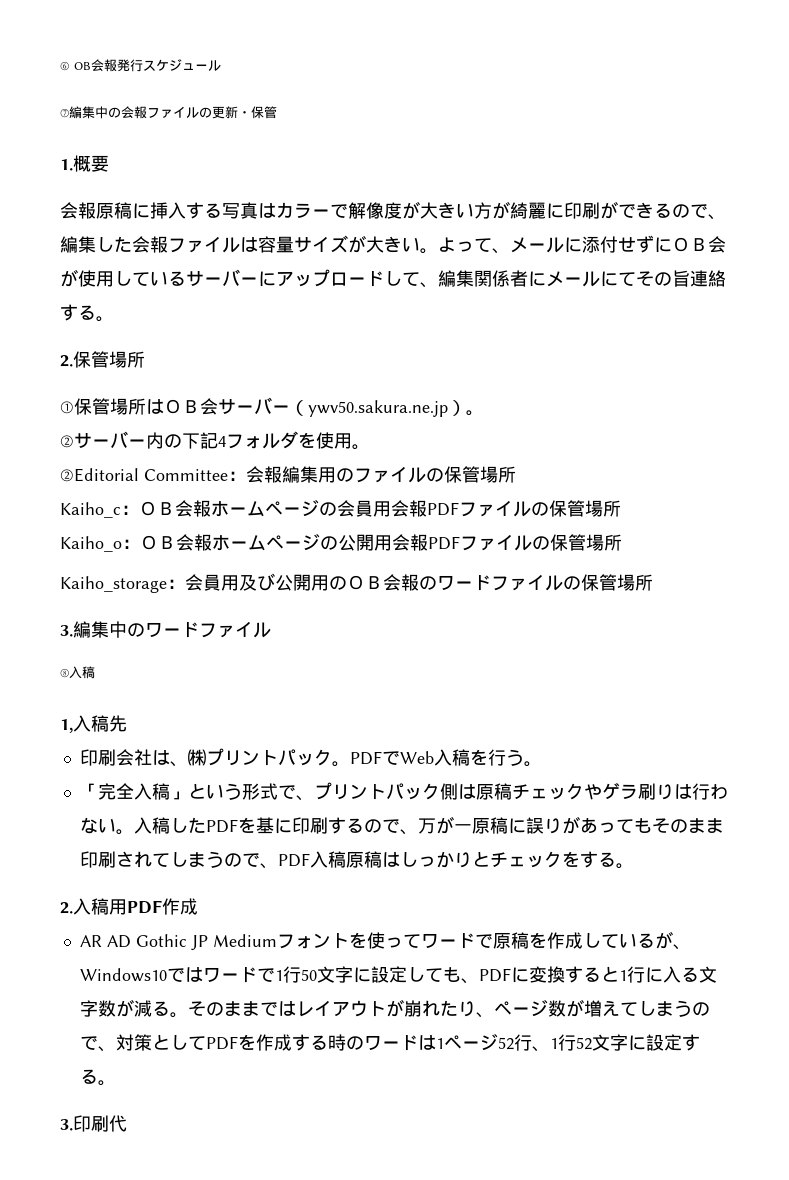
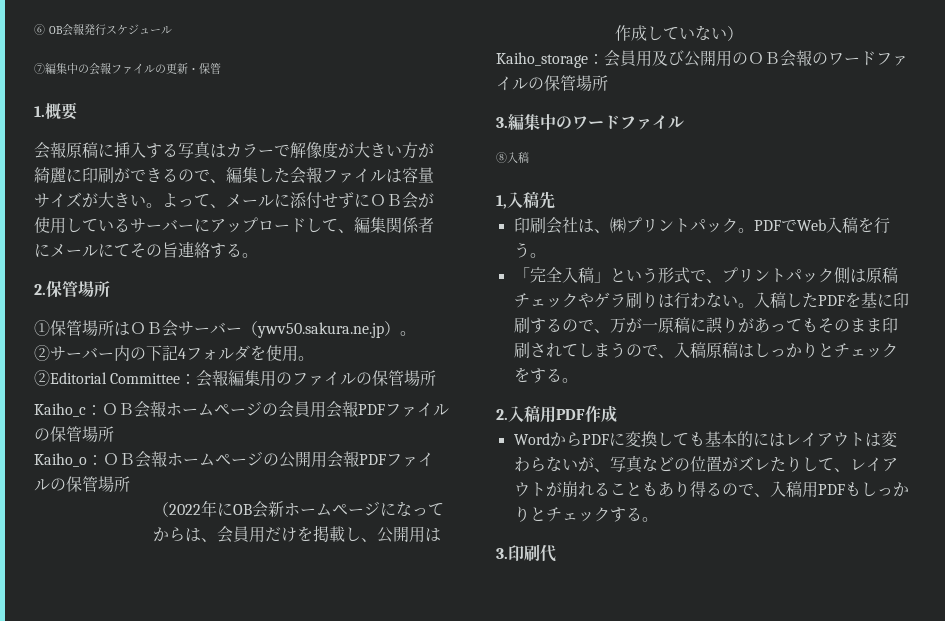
+ （2022年にOB会新ホームページになってからは、会員用だけを掲載し、公開用は作成していない）
- 入稿したPDFを基に印刷するので、万が一原稿に誤りがあってもそのまま印刷されてしまうので、PDF入稿原稿はしっかりとチェックをする。
+ 入稿したPDFを基に印刷するので、万が一原稿に誤りがあってもそのまま印刷されてしまうので、入稿原稿はしっかりとチェックをする。
- AR AD Gothic JP Mediumフォントを使ってワードで原稿を作成しているが、Windows10ではワードで1行50文字に設定しても、PDFに変換すると1行に入る文字数が減る。そのままではレイアウトが崩れたり、ページ数が増えてしまうので、対策としてPDFを作成する時のワードは1ページ52行、1行52文字に設定する。
+ WordからPDFに変換しても基本的にはレイアウトは変わらないが、写真などの位置がズレたりして、レイアウトが崩れることもあり得るので、入稿用PDFもしっかりとチェックする。

